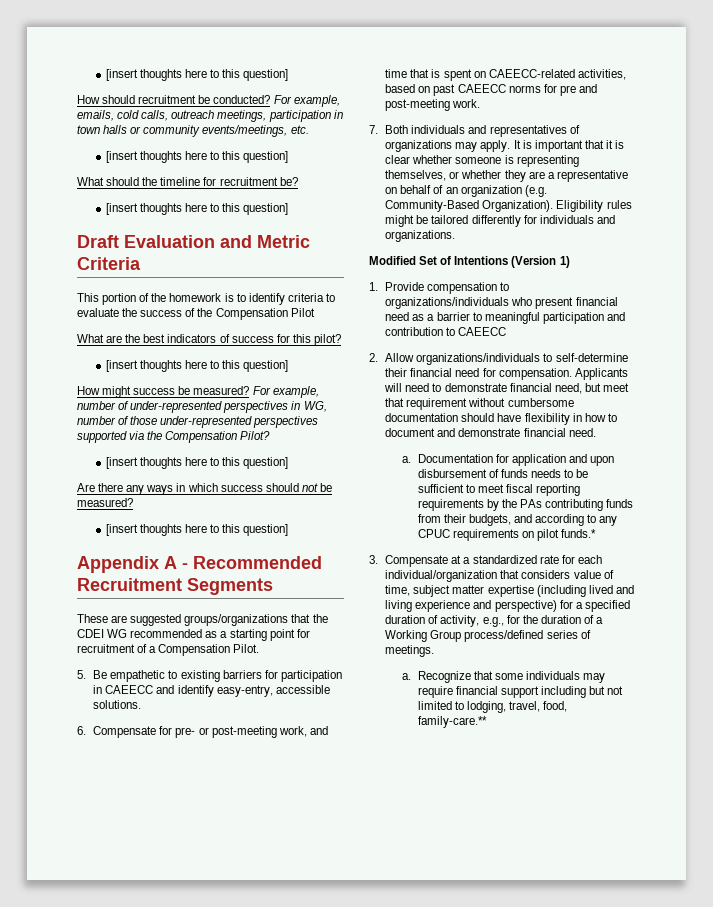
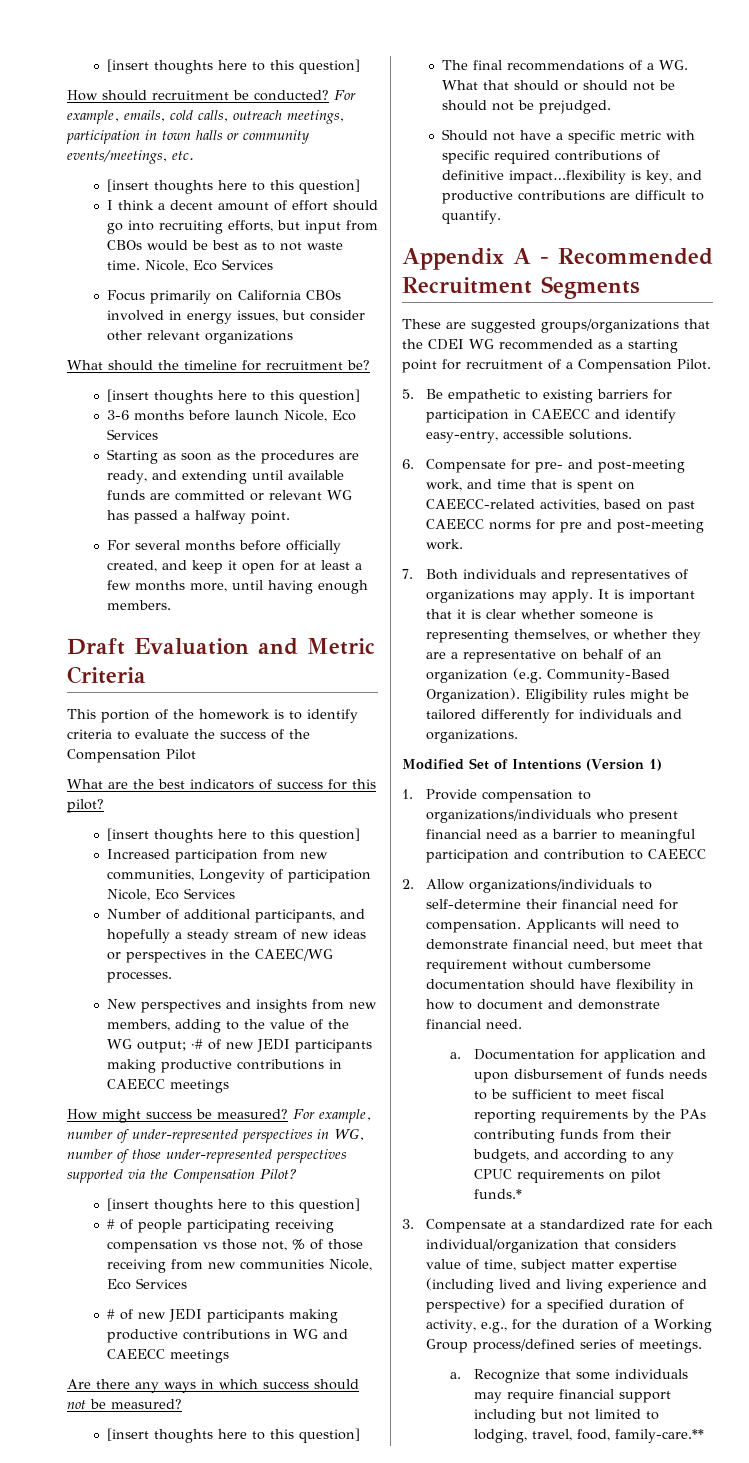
+ I think a decent amount of effort should go into recruiting efforts, but input from CBOs would be best as to not waste time. Nicole, Eco Services
+ Focus primarily on California CBOs involved in energy issues, but consider other relevant organizations
+ 3-6 months before launch Nicole, Eco Services
+ Starting as soon as the procedures are ready, and extending until available funds are committed or relevant WG has passed a halfway point.
+ For several months before officially created, and keep it open for at least a few months more, until having enough members.
+ Increased participation from new communities, Longevity of participation Nicole, Eco Services
+ Number of additional participants, and hopefully a steady stream of new ideas or perspectives in the CAEEC/WG processes.
+ New perspectives and insights from new members, adding to the value of the WG output; ·# of new JEDI participants making productive contributions in CAEECC meetings
+ # of people participating receiving compensation vs those not, % of those receiving from new communities Nicole, Eco Services
+ # of new JEDI participants making productive contributions in WG and CAEECC meetings
+ The final recommendations of a WG. What that should or should not be should not be prejudged.
+ Should not have a specific metric with specific required contributions of definitive impact…flexibility is key, and productive contributions are difficult to quantify.
- 6. Compensate for pre- or post-meeting work, and time that is spent on CAEECC-related activities, based on past CAEECC norms for pre and post-meeting work.
+ 6. Compensate for pre- and post-meeting work, and time that is spent on CAEECC-related activities, based on past CAEECC norms for pre and post-meeting work.

